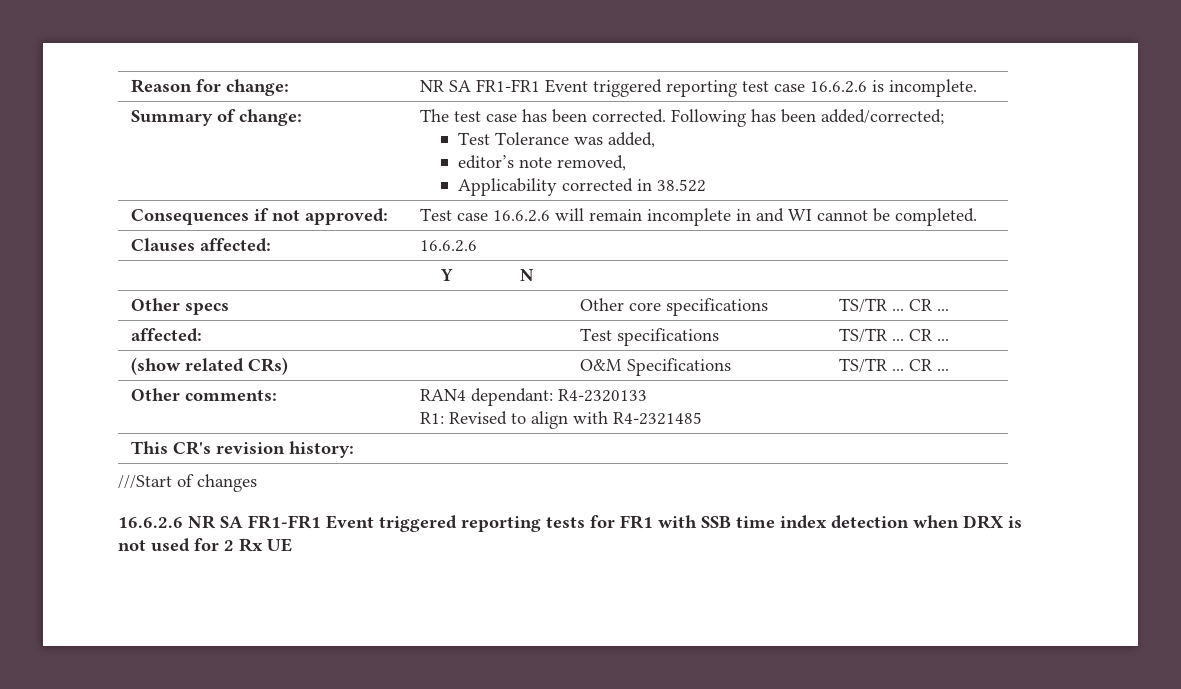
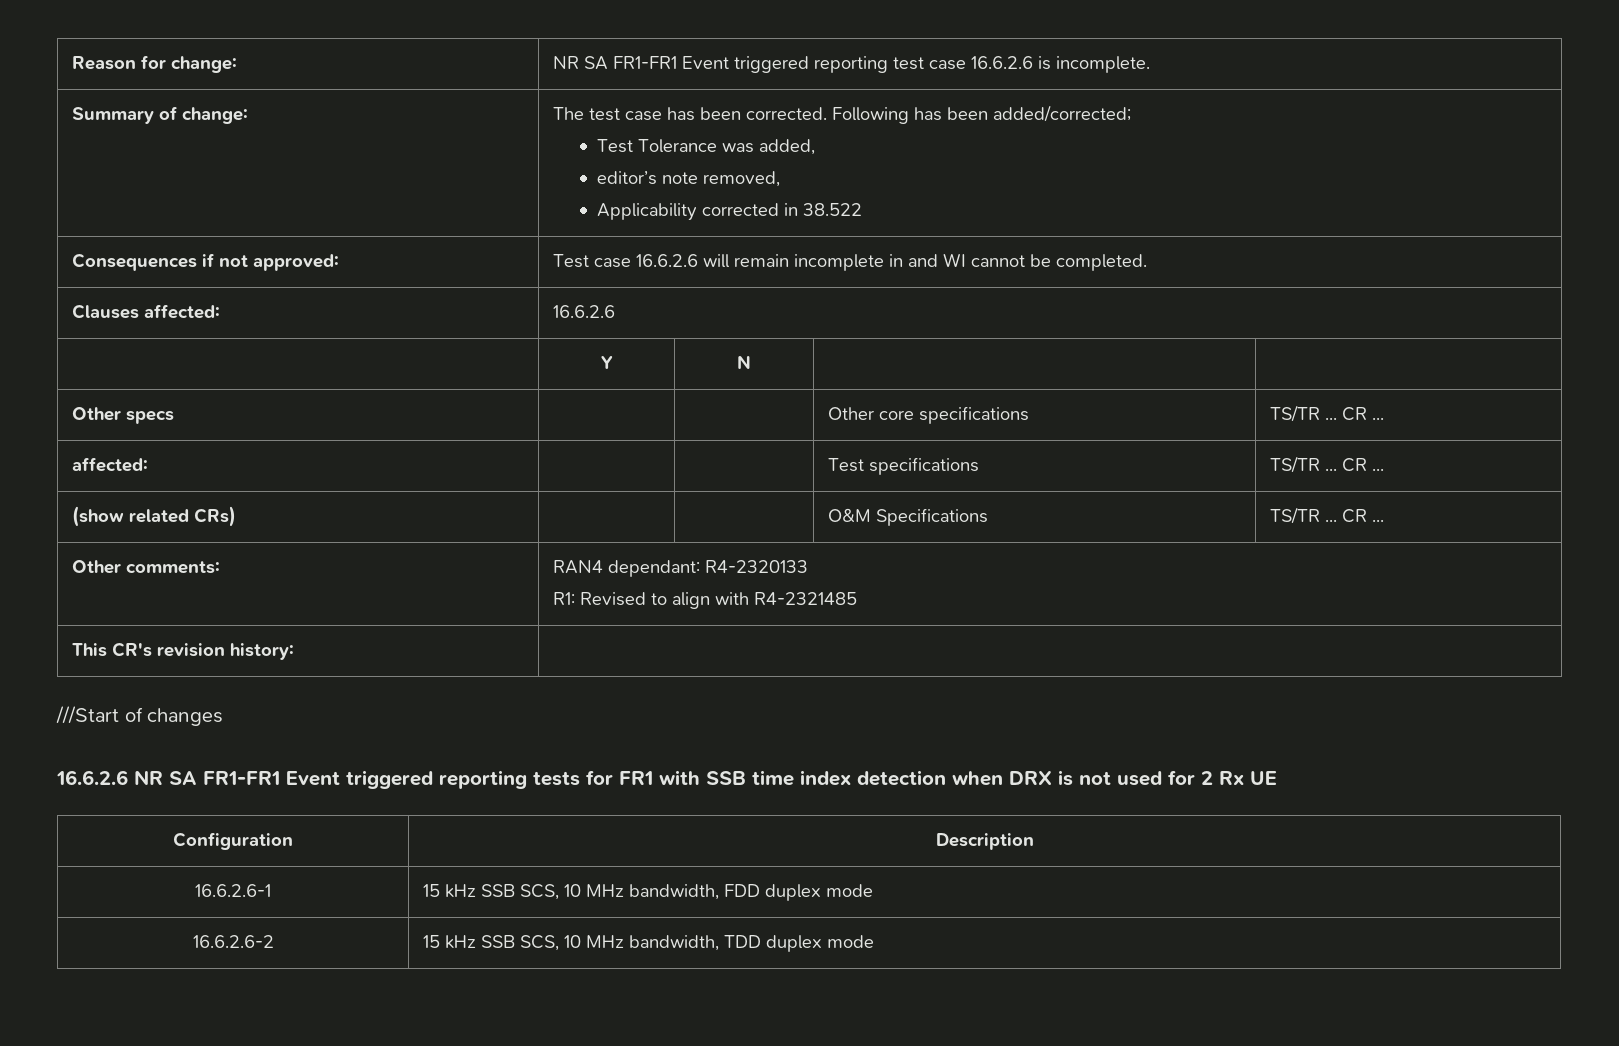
+ Configuration | Description
+ 16.6.2.6-1 | 15 kHz SSB SCS, 10 MHz bandwidth, FDD duplex mode
+ 16.6.2.6-2 | 15 kHz SSB SCS, 10 MHz bandwidth, TDD duplex mode

